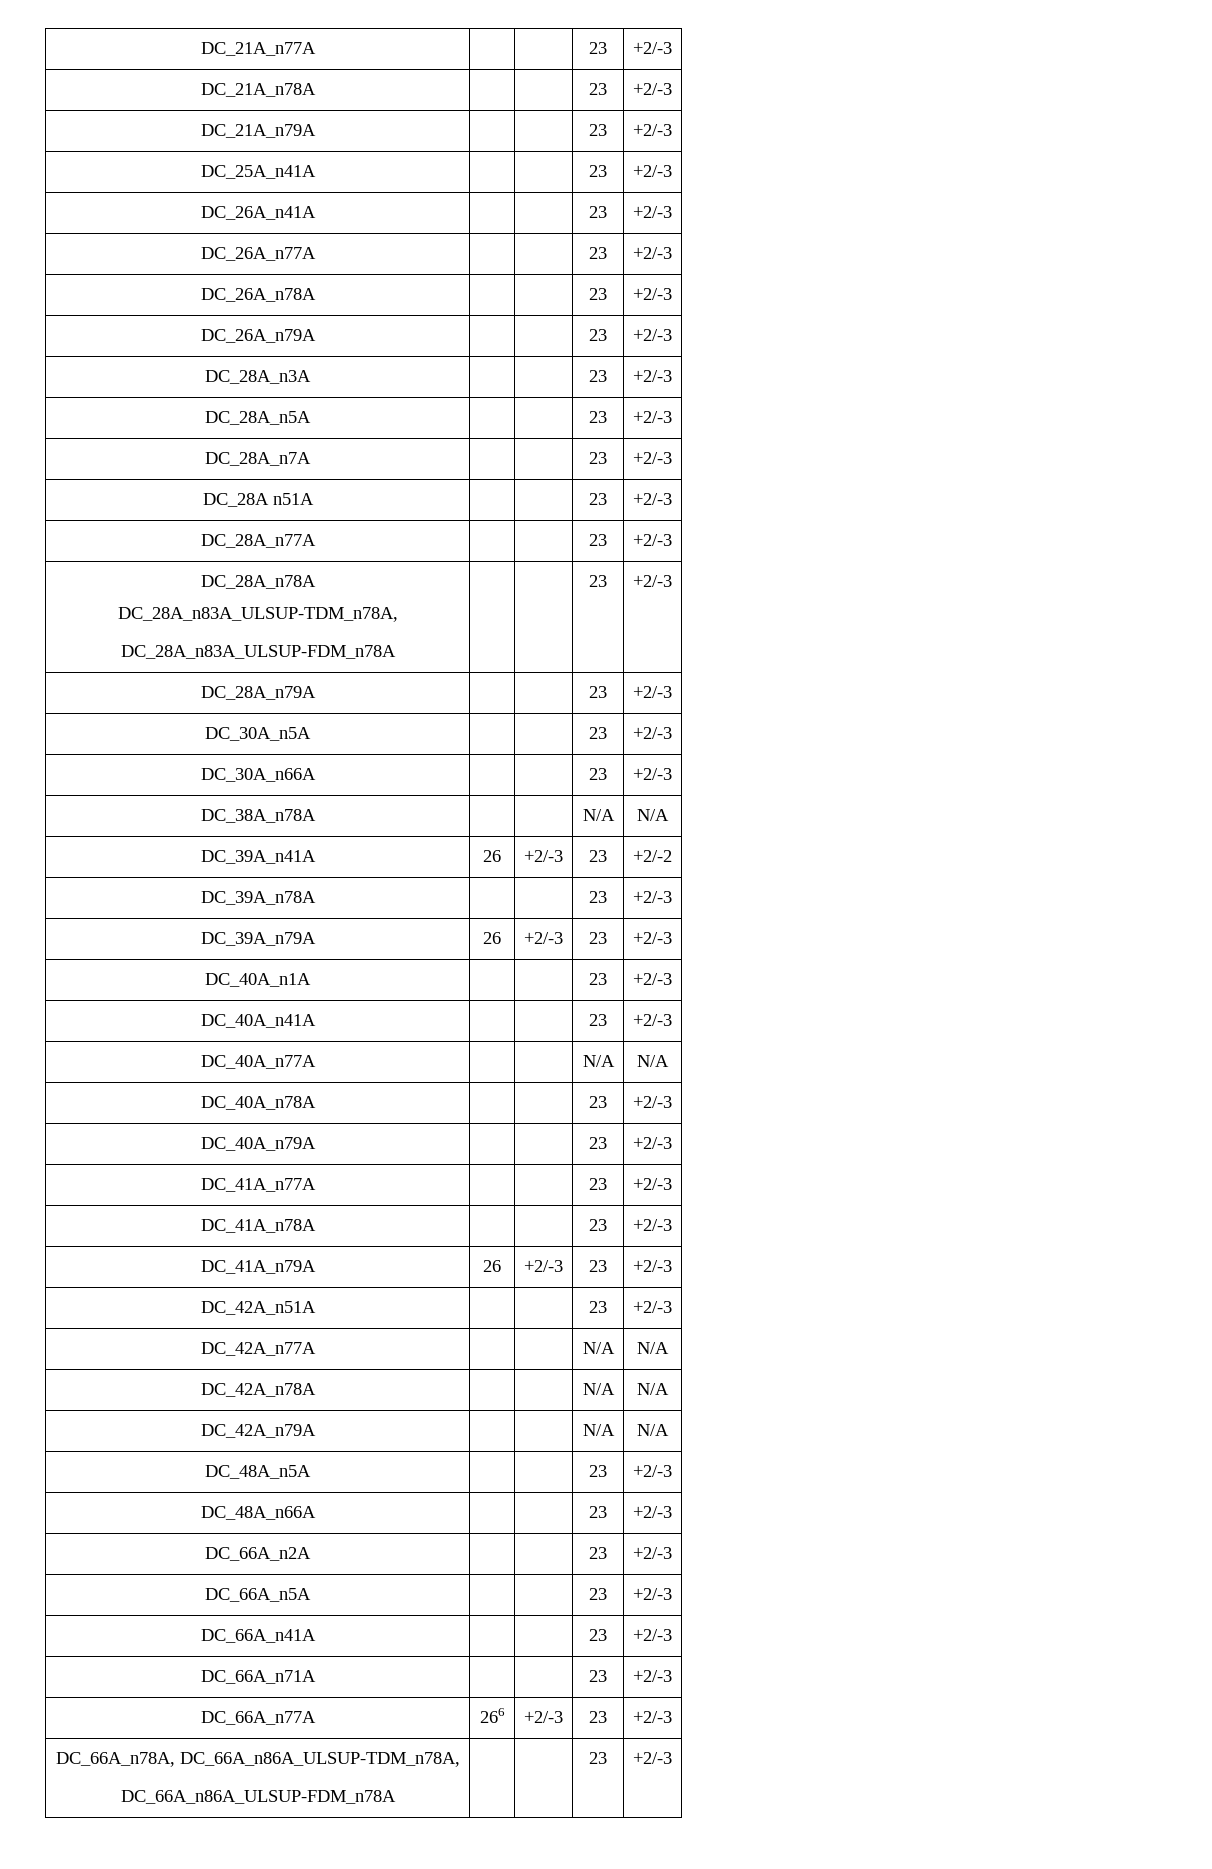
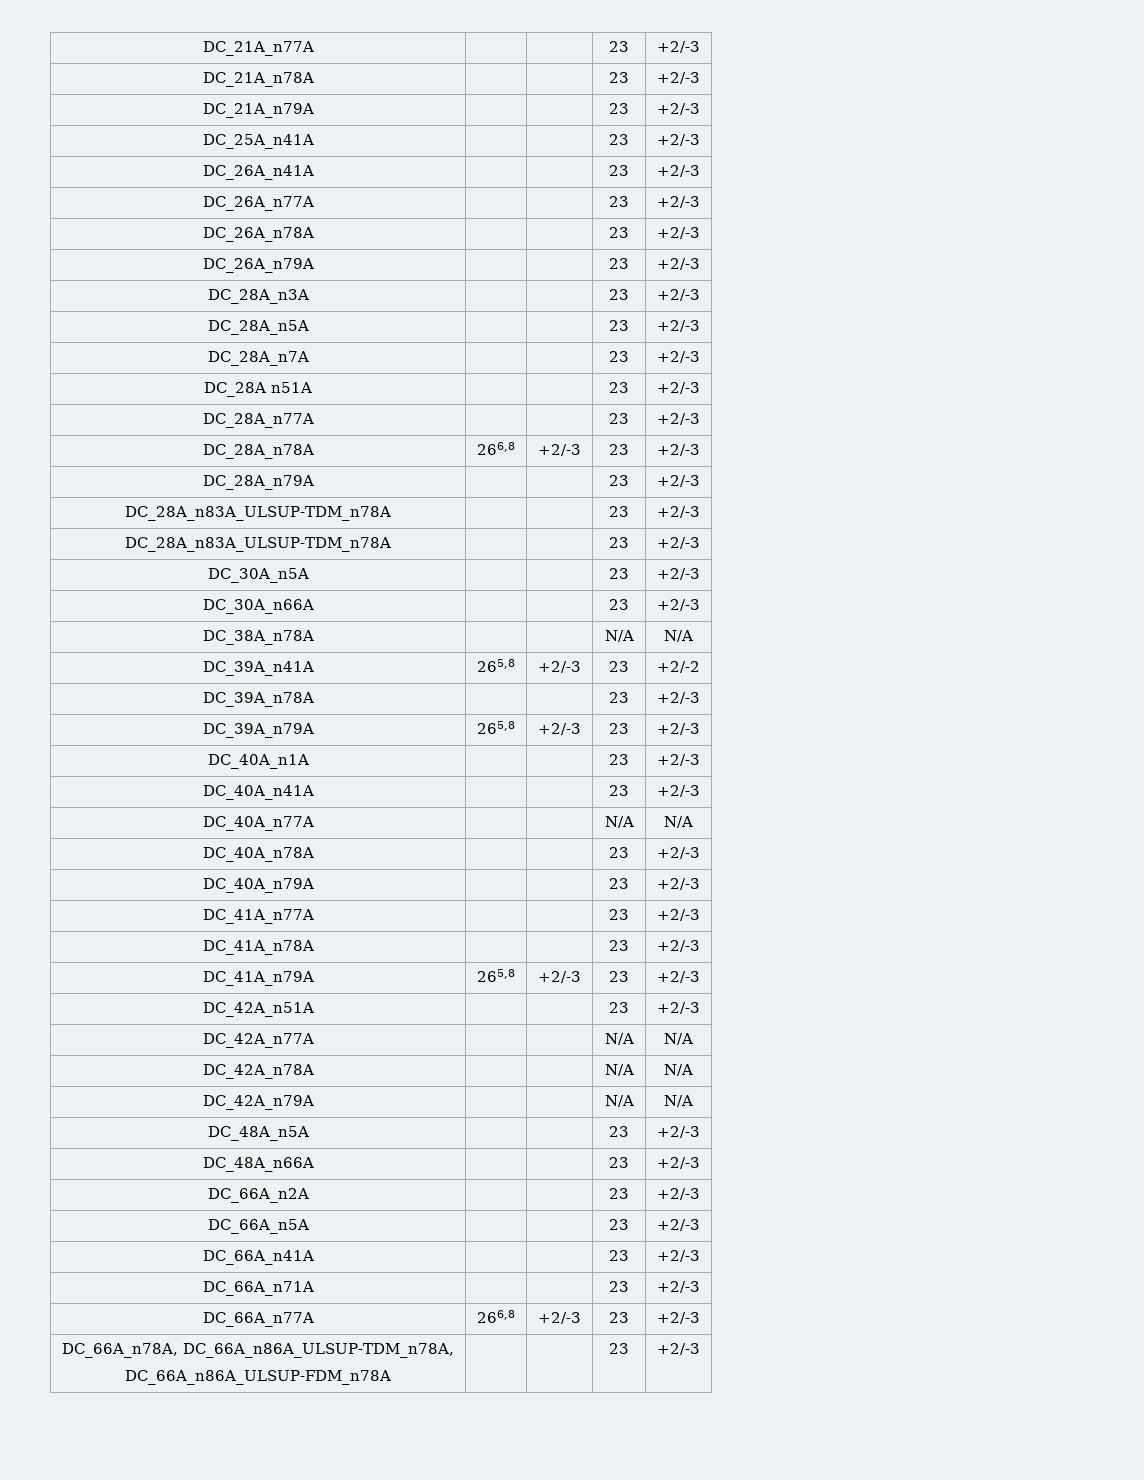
- DC_28A_n78A
- DC_28A_n83A_ULSUP-TDM_n78A,
- DC_28A_n83A_ULSUP-FDM_n78A | | | 23 | +2/-3
+ DC_28A_n78A | 266,8 | +2/-3 | 23 | +2/-3
  DC_28A_n79A | | | 23 | +2/-3
+ DC_28A_n83A_ULSUP-TDM_n78A | | | 23 | +2/-3
+ DC_28A_n83A_ULSUP-TDM_n78A | | | 23 | +2/-3
- DC_39A_n41A | 26 | +2/-3 | 23 | +2/-2
+ DC_39A_n41A | 265,8 | +2/-3 | 23 | +2/-2
- DC_39A_n79A | 26 | +2/-3 | 23 | +2/-3
+ DC_39A_n79A | 265,8 | +2/-3 | 23 | +2/-3
- DC_41A_n79A | 26 | +2/-3 | 23 | +2/-3
+ DC_41A_n79A | 265,8 | +2/-3 | 23 | +2/-3
- DC_66A_n77A | 266 | +2/-3 | 23 | +2/-3
+ DC_66A_n77A | 266,8 | +2/-3 | 23 | +2/-3

